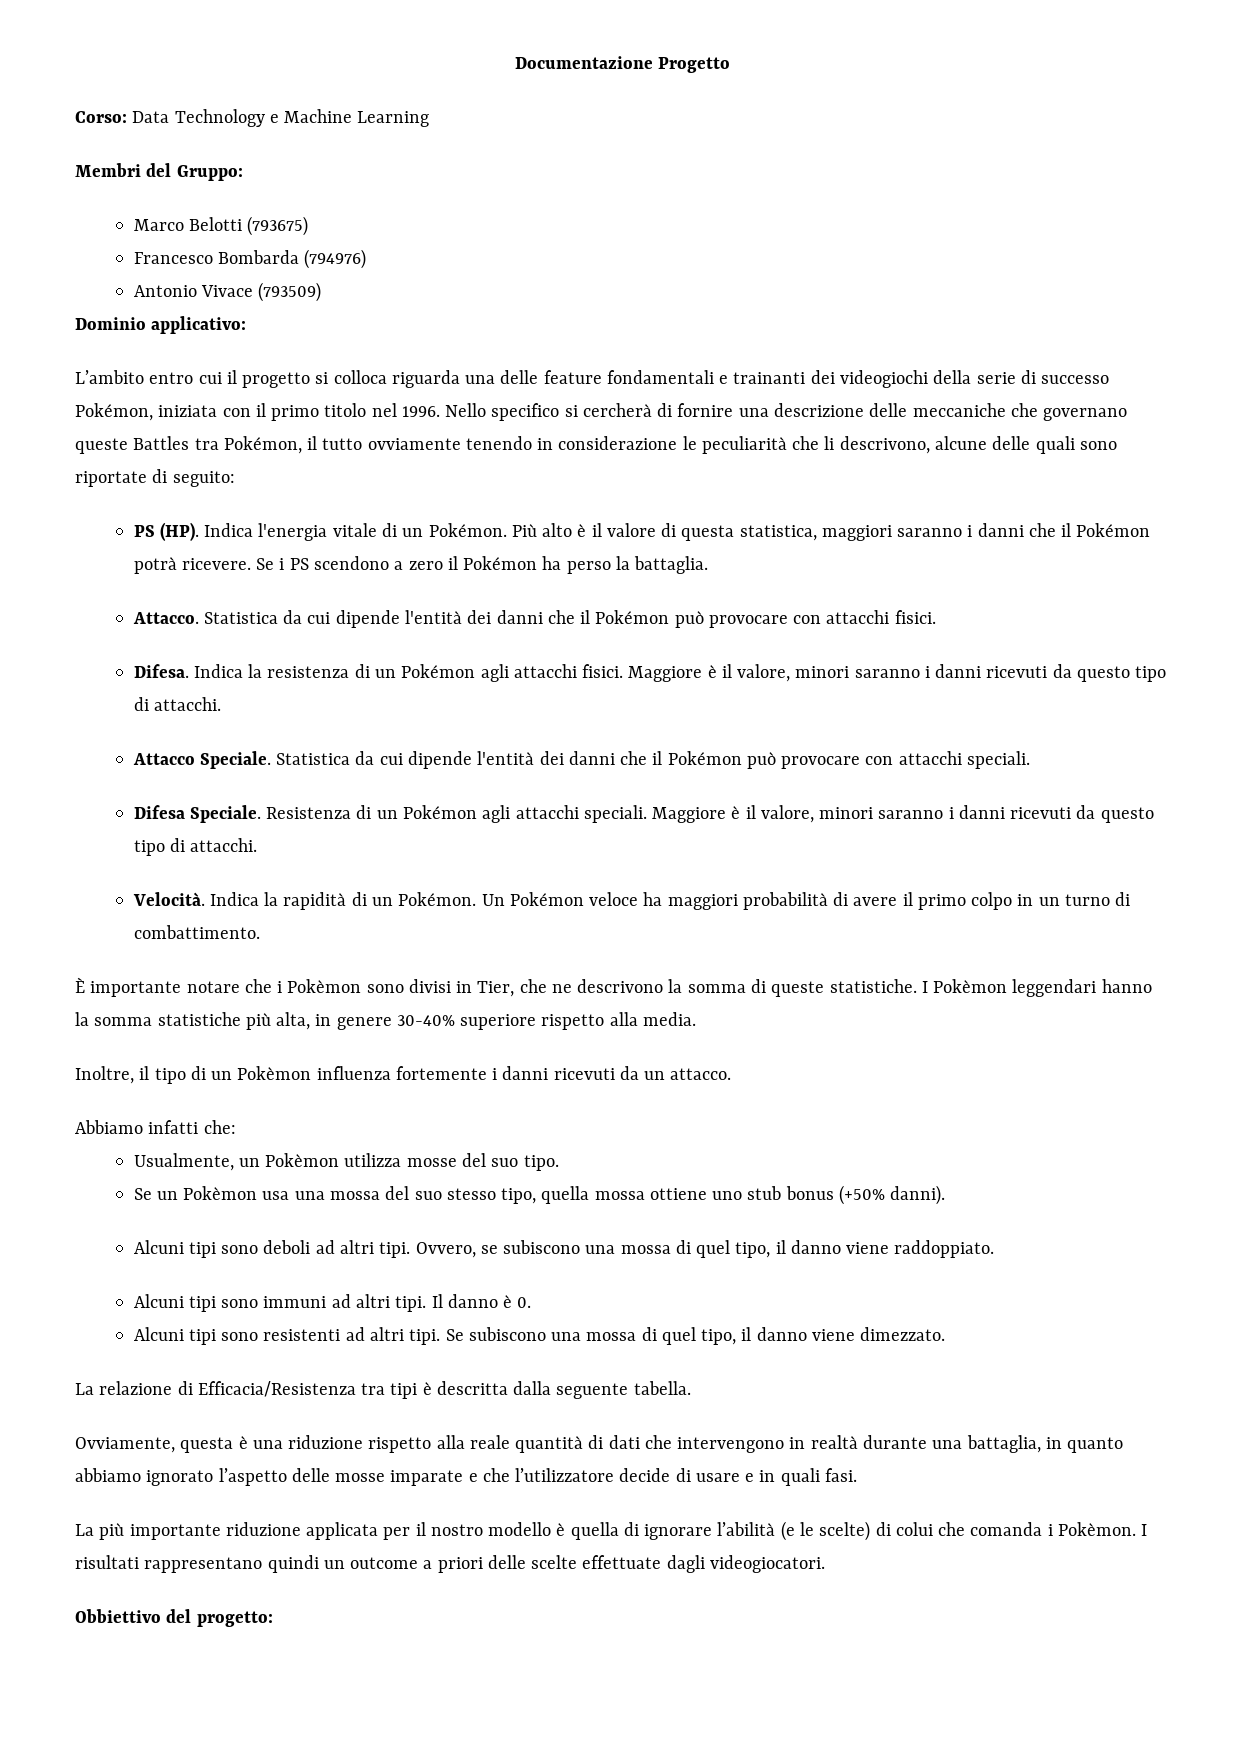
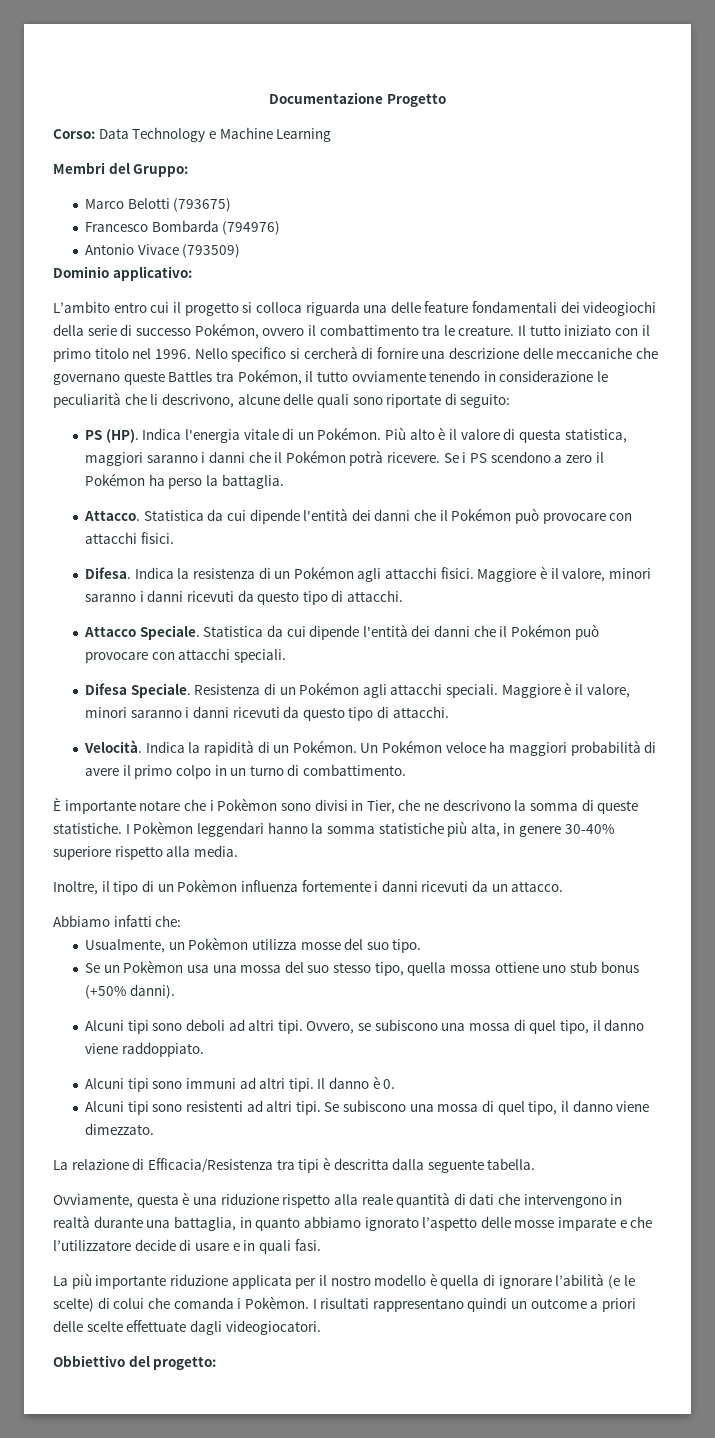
- L’ambito entro cui il progetto si colloca riguarda una delle feature fondamentali e trainanti dei videogiochi della serie di successo Pokémon, iniziata con il primo titolo nel 1996.
+ L’ambito entro cui il progetto si colloca riguarda una delle feature fondamentali dei videogiochi della serie di successo Pokémon, ovvero il combattimento tra le creature. Il tutto iniziato con il primo titolo nel 1996.

